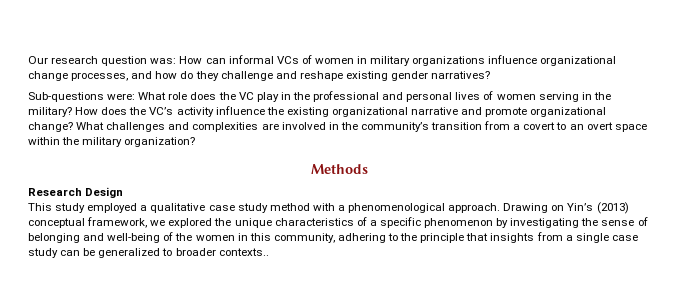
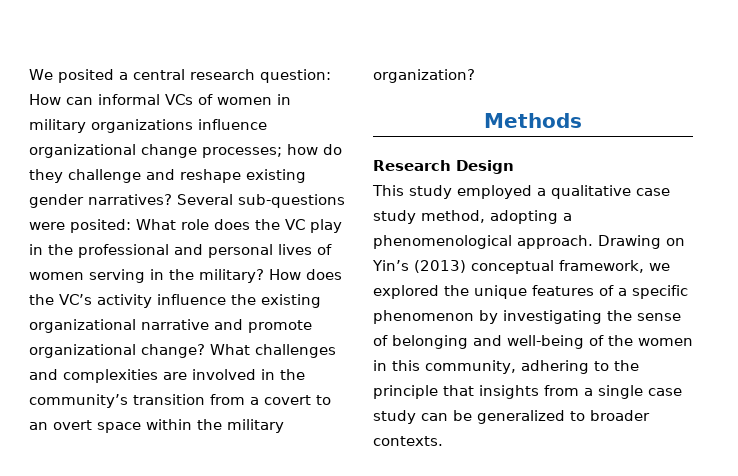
- Our research question was: How can informal VCs of women in military organizations influence organizational change processes, and how do they challenge and reshape existing gender narratives?
- Sub-questions were: What role does the VC play in the professional and personal lives of women serving in the military?
+ We posited a central research question: How can informal VCs of women in military organizations influence organizational change processes; how do they challenge and reshape existing gender narratives? Several sub-questions were posited: What role does the VC play in the professional and personal lives of women serving in the military?
- This study employed a qualitative case study method with a phenomenological approach.
+ This study employed a qualitative case study method, adopting a phenomenological approach.
- Drawing on Yin’s (2013) conceptual framework, we explored the unique characteristics of a specific phenomenon by investigating the sense of belonging and well-being of the women in this community, adhering to the principle that insights from a single case study can be generalized to broader contexts..
+ Drawing on Yin’s (2013) conceptual framework, we explored the unique features of a specific phenomenon by investigating the sense of belonging and well-being of the women in this community, adhering to the principle that insights from a single case study can be generalized to broader contexts.

